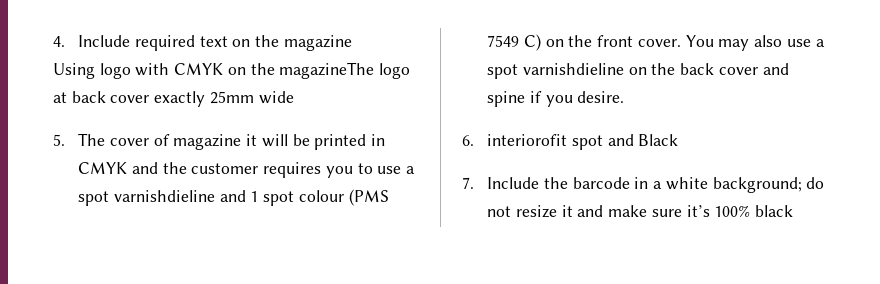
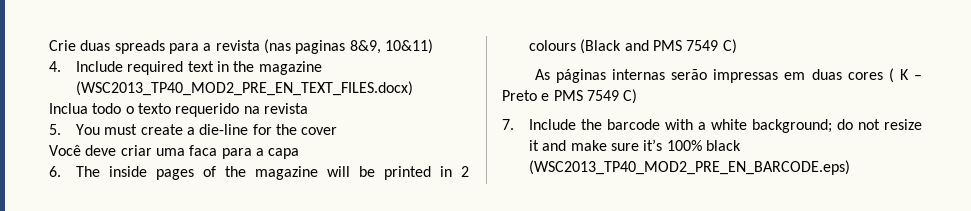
+ Crie duas spreads para a revista (nas paginas 8&9, 10&11)
- 4. Include required text on the magazine
- Using logo with CMYK on the magazineThe logo at back cover exactly 25mm wide
- 5. The cover of magazine it will be printed in CMYK and the customer requires you to use a spot varnishdieline and 1 spot colour (PMS 7549 C) on the front cover. You may also use a spot varnishdieline on the back cover and spine if you desire.
- 6. interiorofit spot and Black
+ 4. Include required text in the magazine (WSC2013_TP40_MOD2_PRE_EN_TEXT_FILES.docx)
+ Inclua todo o texto requerido na revista
+ 5. You must create a die-line for the cover
+ Você deve criar uma faca para a capa
+ 6. The inside pages of the magazine will be printed in 2 colours (Black and PMS 7549 C)
+ As páginas internas serão impressas em duas cores ( K – Preto e PMS 7549 C)
- 7. Include the barcode in a white background; do not resize it and make sure it’s 100% black
+ 7. Include the barcode with a white background; do not resize it and make sure it’s 100% black (WSC2013_TP40_MOD2_PRE_EN_BARCODE.eps)

